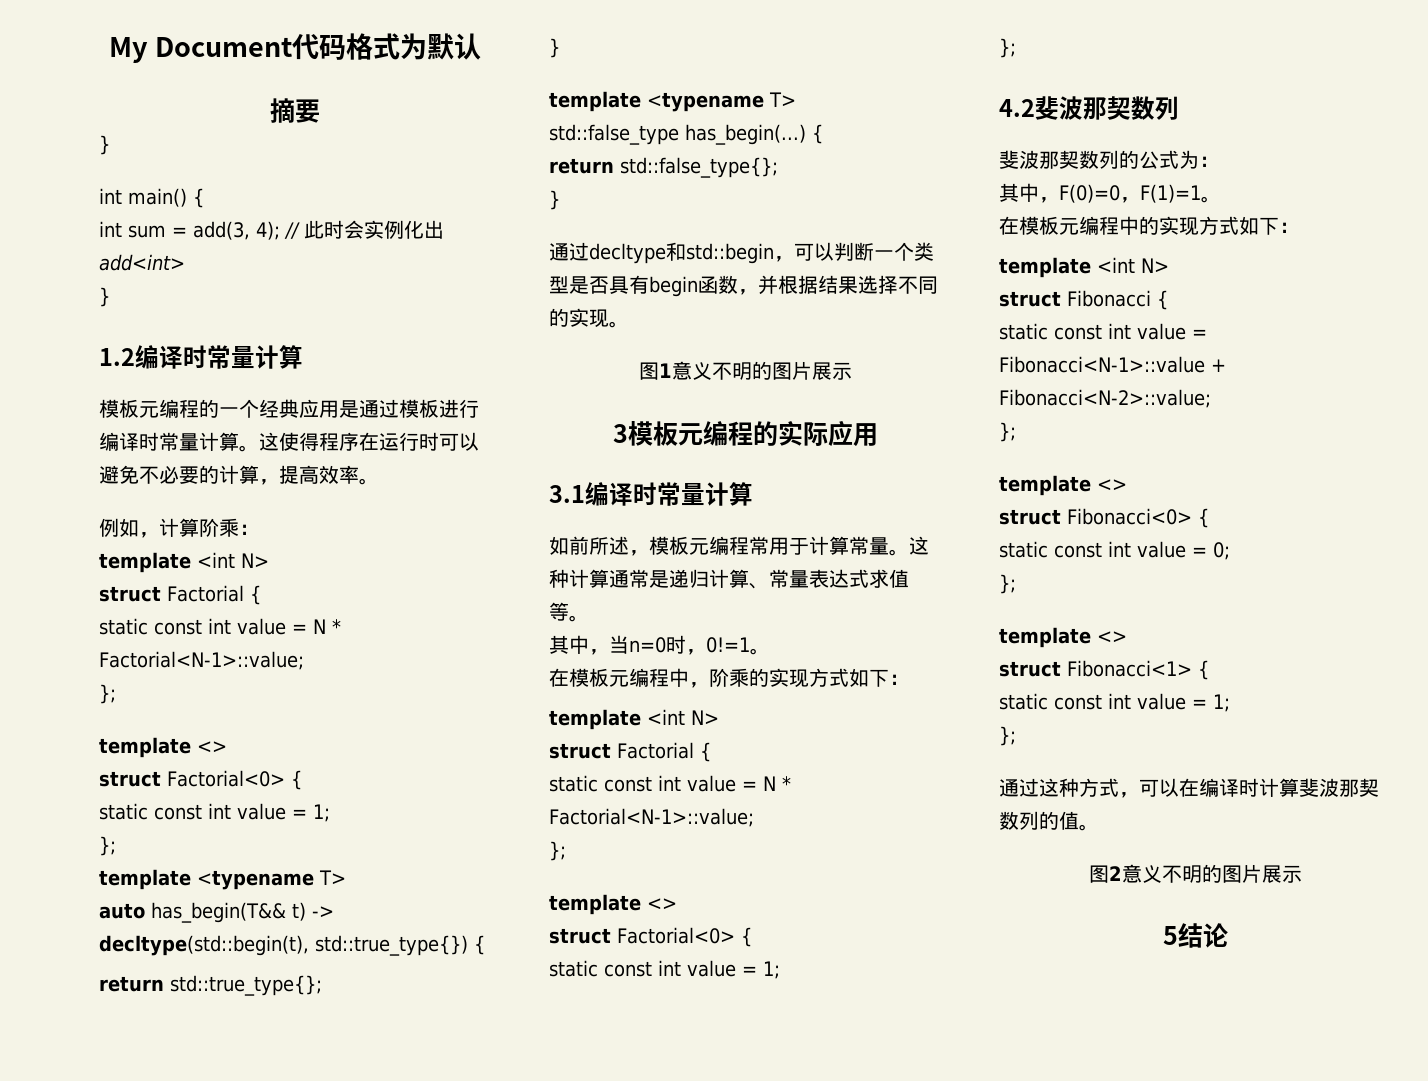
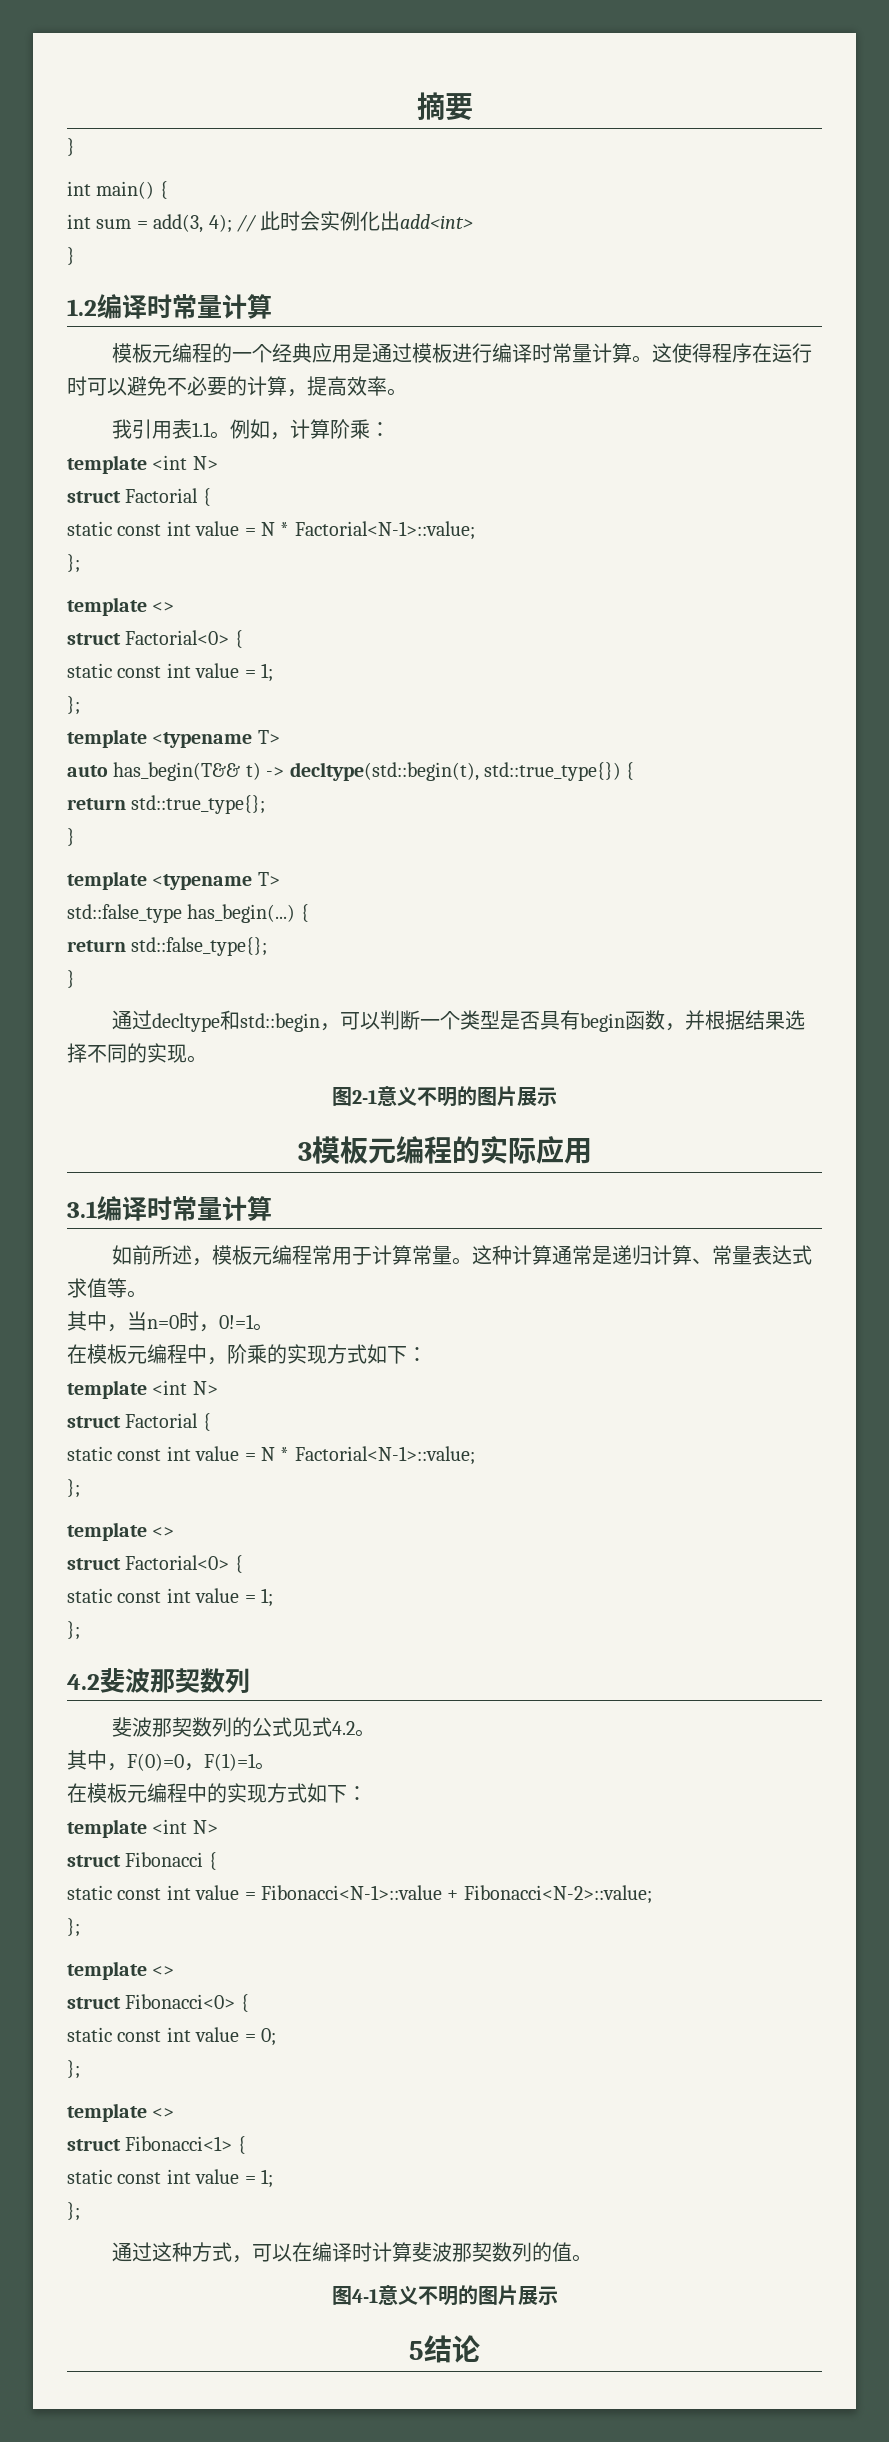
- My Document代码格式为默认
+ 我引用表1.1。
- 图1意义不明的图片展示
+ 图2-1意义不明的图片展示
- 斐波那契数列的公式为：
+ 斐波那契数列的公式见式4.2。
- 图2意义不明的图片展示
+ 图4-1意义不明的图片展示

